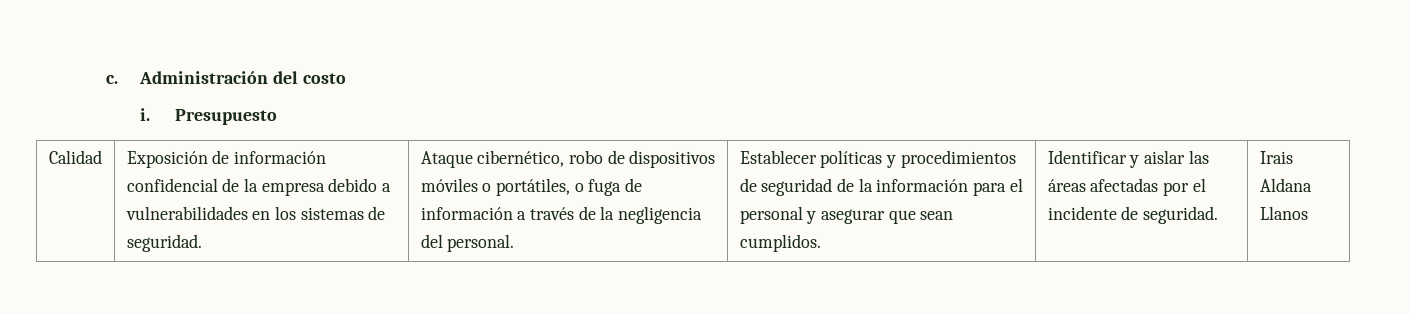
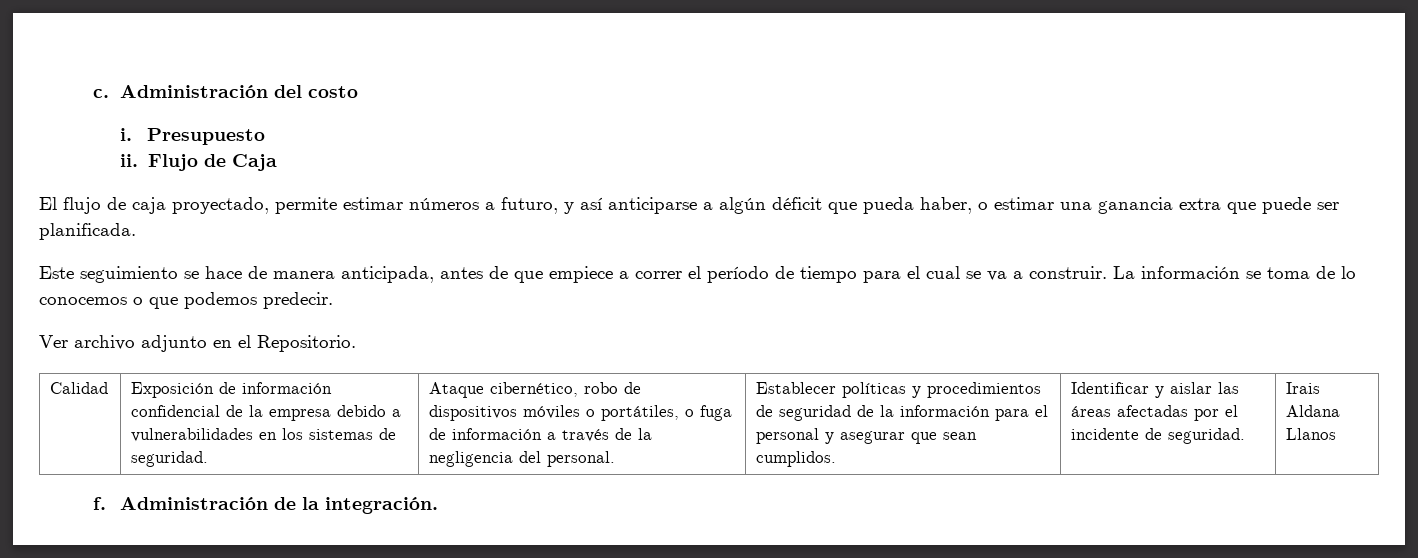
+ ii. Flujo de Caja
+ El flujo de caja proyectado, permite estimar números a futuro, y así anticiparse a algún déficit que pueda haber, o estimar una ganancia extra que puede ser planificada.
+ Este seguimiento se hace de manera anticipada, antes de que empiece a correr el período de tiempo para el cual se va a construir. La información se toma de lo conocemos o que podemos predecir.
+ Ver archivo adjunto en el Repositorio.
+ f. Administración de la integración.

